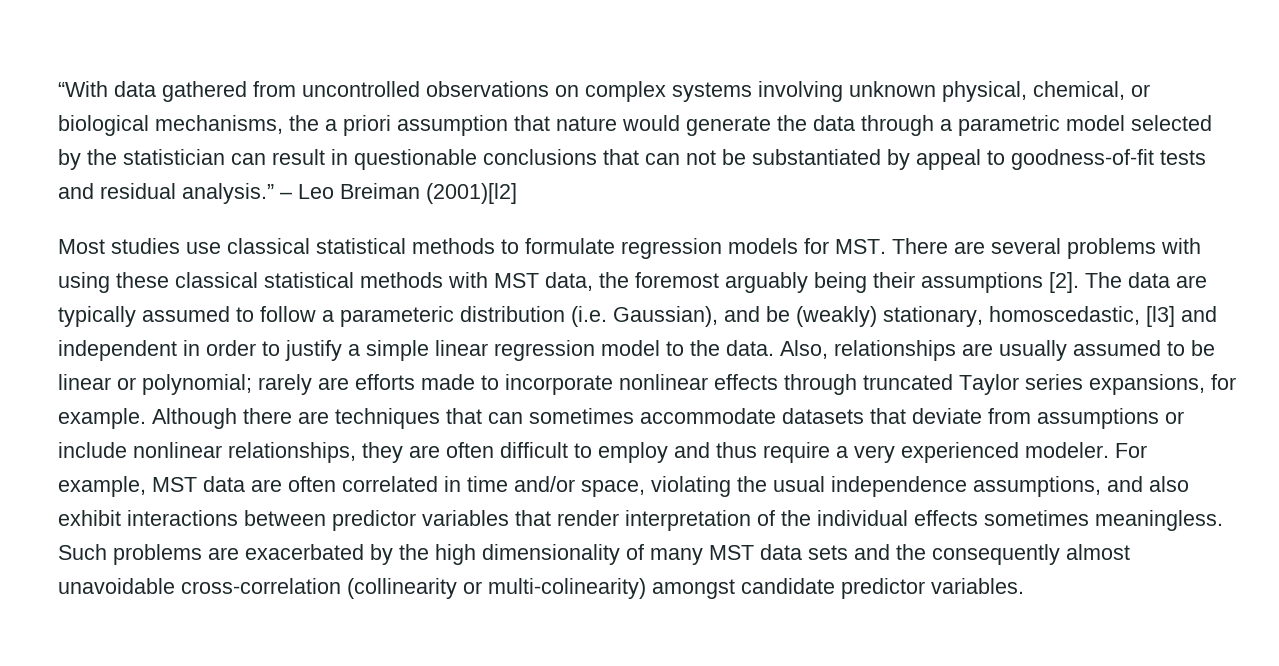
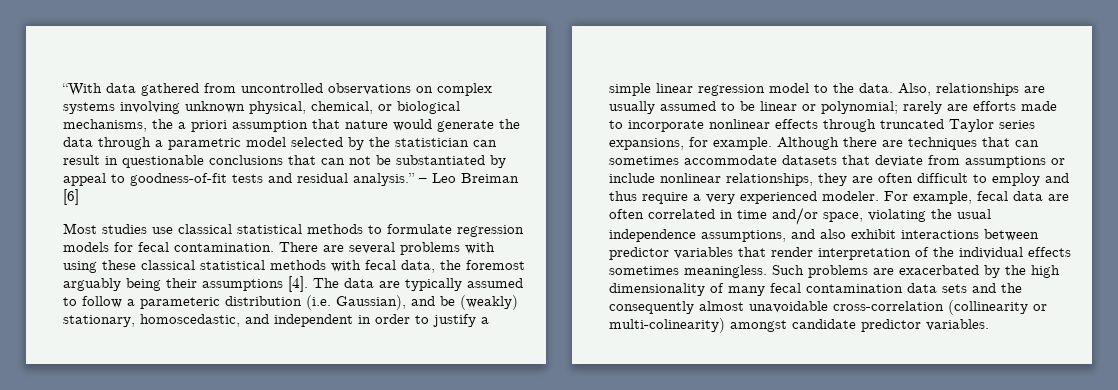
- – Leo Breiman (2001)[l2]
+ – Leo Breiman [6]
- Most studies use classical statistical methods to formulate regression models for MST. There are several problems with using these classical statistical methods with MST data, the foremost arguably being their assumptions [2].
+ Most studies use classical statistical methods to formulate regression models for fecal contamination. There are several problems with using these classical statistical methods with fecal data, the foremost arguably being their assumptions [4].
- The data are typically assumed to follow a parameteric distribution (i.e. Gaussian), and be (weakly) stationary, homoscedastic, [l3] and independent in order to justify a simple linear regression model to the data.
+ The data are typically assumed to follow a parameteric distribution (i.e. Gaussian), and be (weakly) stationary, homoscedastic, and independent in order to justify a simple linear regression model to the data.
- For example, MST data are often correlated in time and/or space, violating the usual independence assumptions, and also exhibit interactions between predictor variables that render interpretation of the individual effects sometimes meaningless.
+ For example, fecal data are often correlated in time and/or space, violating the usual independence assumptions, and also exhibit interactions between predictor variables that render interpretation of the individual effects sometimes meaningless.
- Such problems are exacerbated by the high dimensionality of many MST data sets and the consequently almost unavoidable cross-correlation (collinearity or multi-colinearity) amongst candidate predictor variables.
+ Such problems are exacerbated by the high dimensionality of many fecal contamination data sets and the consequently almost unavoidable cross-correlation (collinearity or multi-colinearity) amongst candidate predictor variables.

